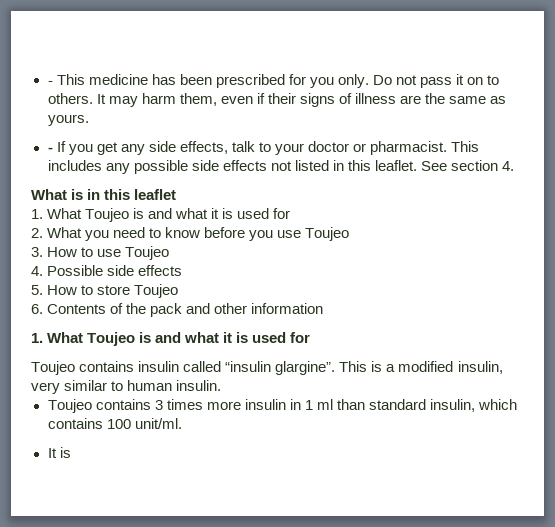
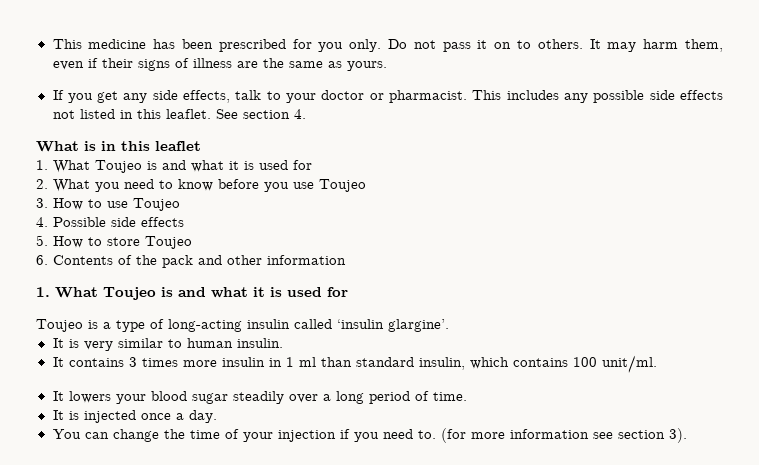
- - This medicine has been prescribed for you only.
+ This medicine has been prescribed for you only.
- - If you get any side effects, talk to your doctor or pharmacist.
+ If you get any side effects, talk to your doctor or pharmacist.
- Toujeo contains insulin called “insulin glargine”. This is a modified insulin, very similar to human insulin.
+ Toujeo is a type of long-acting insulin called ‘insulin glargine’.
+ It is very similar to human insulin.
- Toujeo contains 3 times more insulin in 1 ml than standard insulin, which contains 100 unit/ml.
+ It contains 3 times more insulin in 1 ml than standard insulin, which contains 100 unit/ml.
- It is
+ It lowers your blood sugar steadily over a long period of time.
+ It is injected once a day.
+ You can change the time of your injection if you need to. (for more information see section 3).

